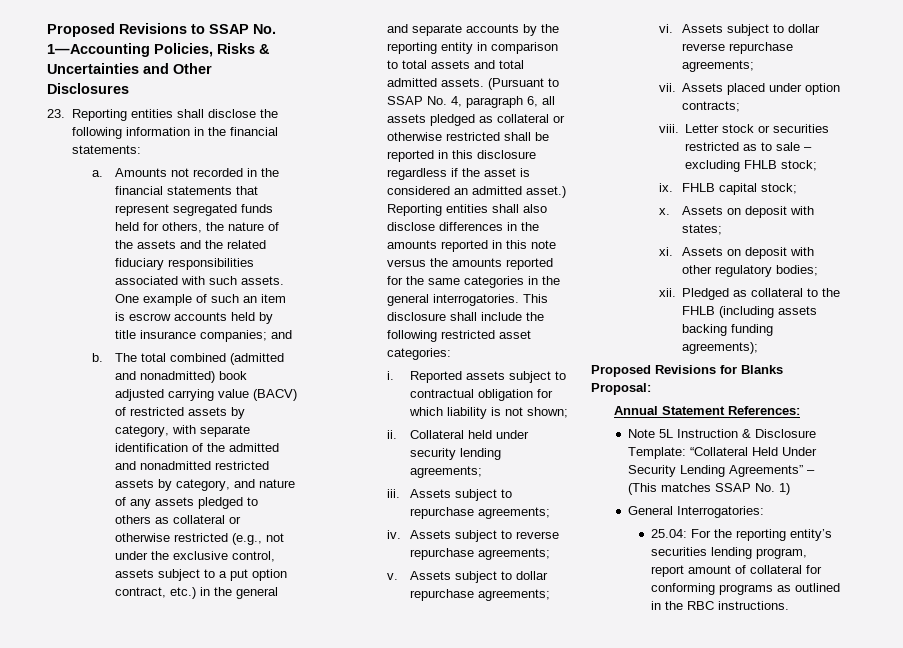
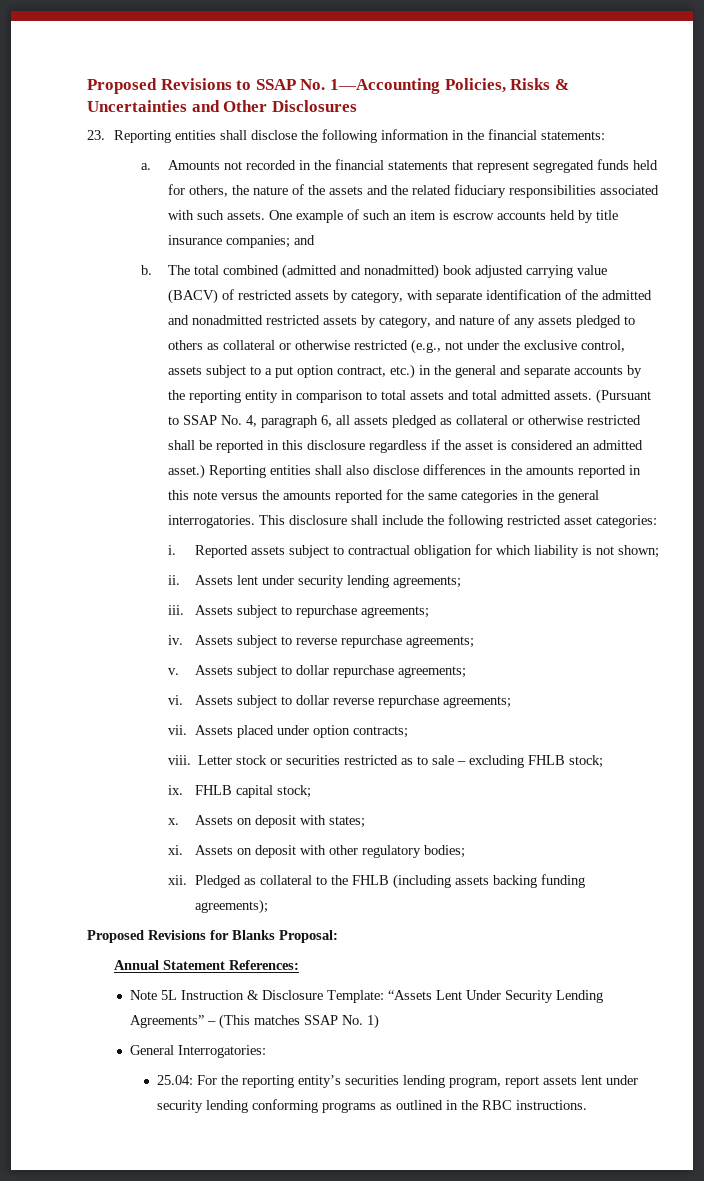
- Collateral held under security lending agreements;
+ Assets lent under security lending agreements;
- Note 5L Instruction & Disclosure Template: “Collateral Held Under Security Lending Agreements” – (This matches SSAP No. 1)
+ Note 5L Instruction & Disclosure Template: “Assets Lent Under Security Lending Agreements” – (This matches SSAP No. 1)
- 25.04: For the reporting entity’s securities lending program, report amount of collateral for conforming programs as outlined in the RBC instructions.
+ 25.04: For the reporting entity’s securities lending program, report assets lent under security lending conforming programs as outlined in the RBC instructions.

